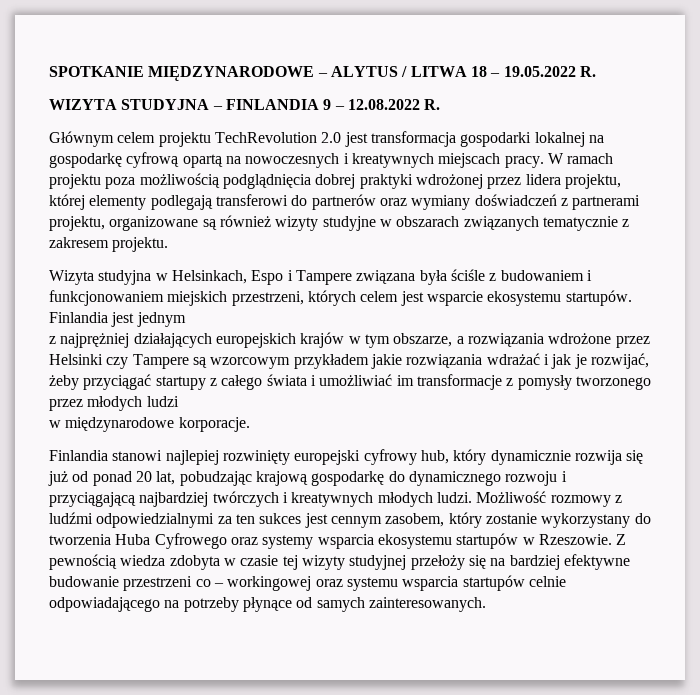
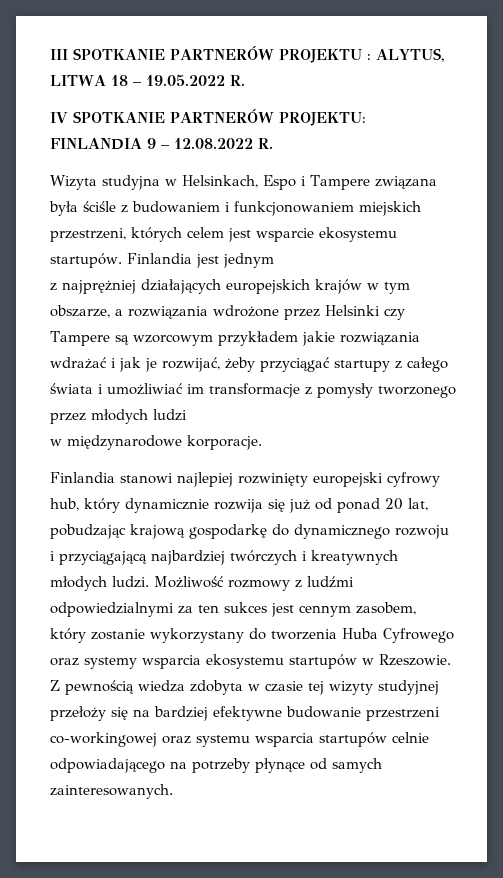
- SPOTKANIE MIĘDZYNARODOWE – ALYTUS / LITWA 18 – 19.05.2022 R.
+ III SPOTKANIE PARTNERÓW PROJEKTU : ALYTUS, LITWA 18 – 19.05.2022 R.
- WIZYTA STUDYJNA – FINLANDIA 9 – 12.08.2022 R.
+ IV SPOTKANIE PARTNERÓW PROJEKTU: FINLANDIA 9 – 12.08.2022 R.
- Głównym celem projektu TechRevolution 2.0 jest transformacja gospodarki lokalnej na gospodarkę cyfrową opartą na nowoczesnych i kreatywnych miejscach pracy. W ramach projektu poza możliwością podglądnięcia dobrej praktyki wdrożonej przez lidera projektu, której elementy podlegają transferowi do partnerów oraz wymiany doświadczeń z partnerami projektu, organizowane są również wizyty studyjne w obszarach związanych tematycznie z zakresem projektu.
- Z pewnością wiedza zdobyta w czasie tej wizyty studyjnej przełoży się na bardziej efektywne budowanie przestrzeni co – workingowej oraz systemu wsparcia startupów celnie odpowiadającego na potrzeby płynące od samych zainteresowanych.
+ Z pewnością wiedza zdobyta w czasie tej wizyty studyjnej przełoży się na bardziej efektywne budowanie przestrzeni co-workingowej oraz systemu wsparcia startupów celnie odpowiadającego na potrzeby płynące od samych zainteresowanych.

